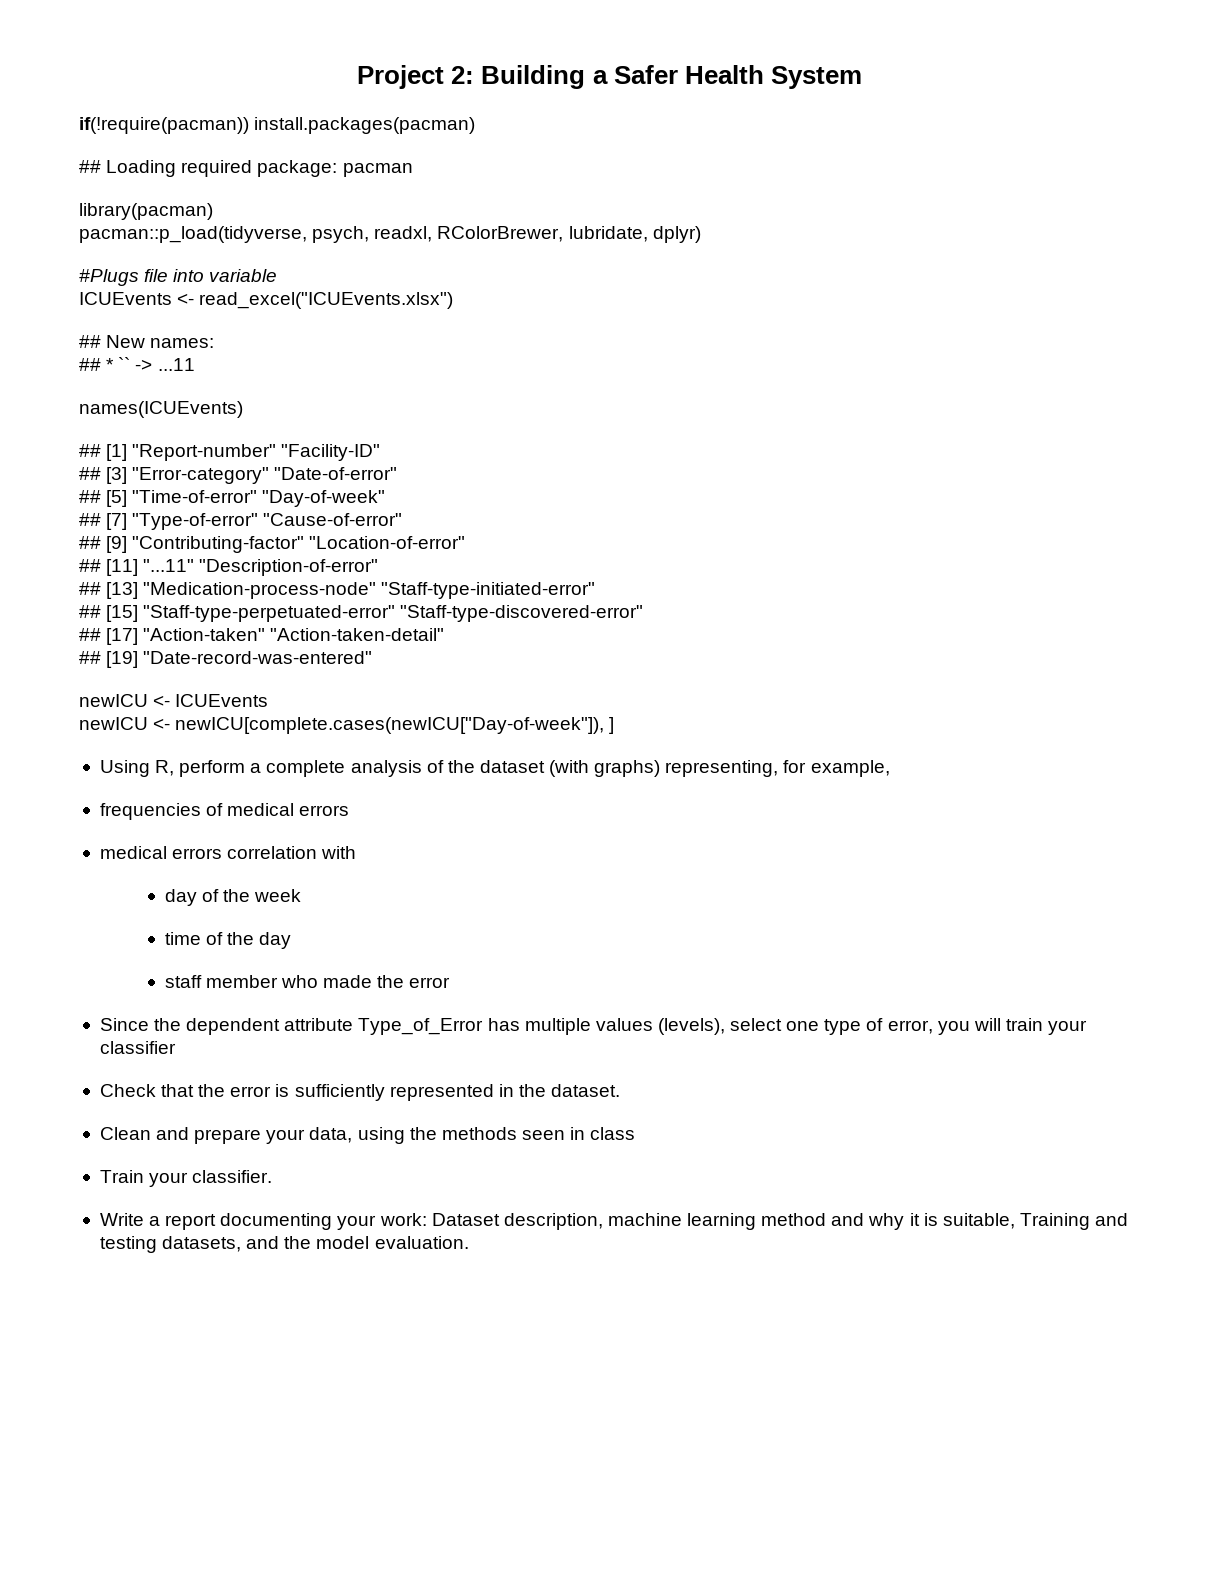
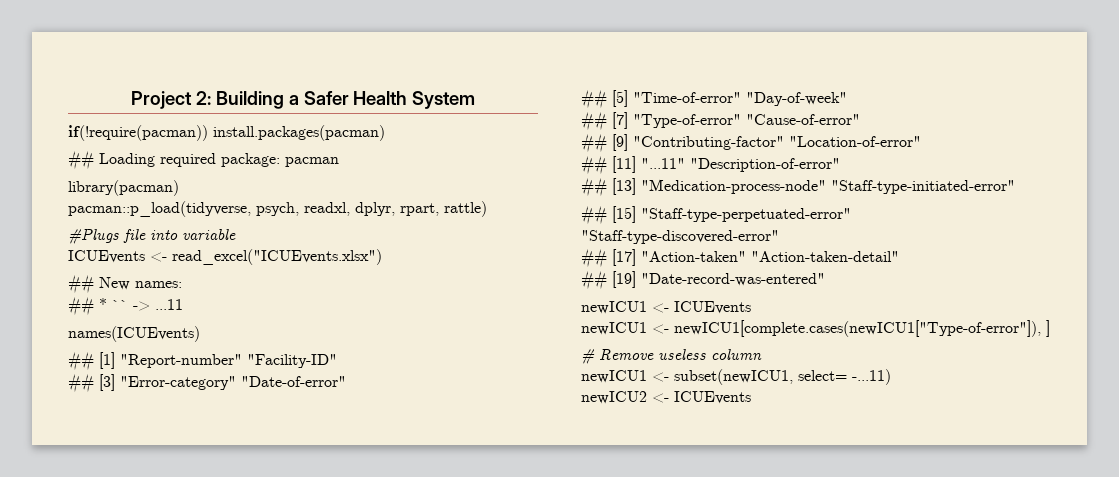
- pacman::p_load(tidyverse, psych, readxl, RColorBrewer, lubridate, dplyr)
+ pacman::p_load(tidyverse, psych, readxl, dplyr, rpart, rattle)
- newICU <- ICUEvents
+ newICU1 <- ICUEvents
- newICU <- newICU[complete.cases(newICU["Day-of-week"]), ]
- Using R, perform a complete analysis of the dataset (with graphs) representing, for example,
- frequencies of medical errors
- medical errors correlation with
- day of the week
- time of the day
- staff member who made the error
- Since the dependent attribute Type_of_Error has multiple values (levels), select one type of error, you will train your classifier
- Check that the error is sufficiently represented in the dataset.
- Clean and prepare your data, using the methods seen in class
- Train your classifier.
- Write a report documenting your work: Dataset description, machine learning method and why it is suitable, Training and testing datasets, and the model evaluation.
+ newICU1 <- newICU1[complete.cases(newICU1["Type-of-error"]), ]
+ # Remove useless column
+ newICU1 <- subset(newICU1, select= -...11)
+ newICU2 <- ICUEvents

